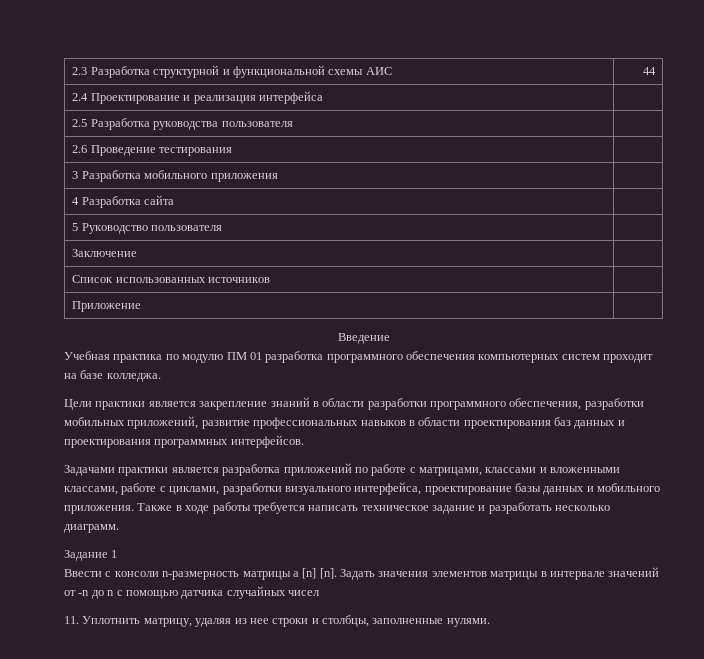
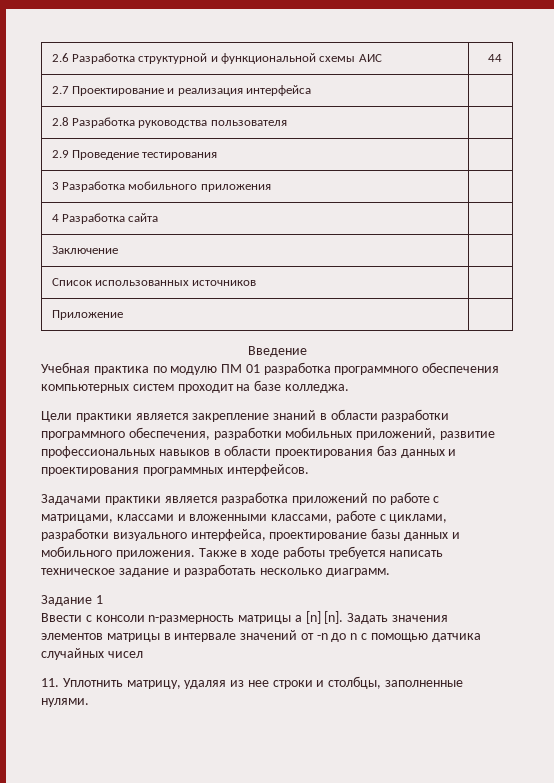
- 2.3 Разработка структурной и функциональной схемы АИС | 44
+ 2.6 Разработка структурной и функциональной схемы АИС | 44
- 2.4 Проектирование и реализация интерфейса |
+ 2.7 Проектирование и реализация интерфейса |
- 2.5 Разработка руководства пользователя |
+ 2.8 Разработка руководства пользователя |
- 2.6 Проведение тестирования |
+ 2.9 Проведение тестирования |
- 5 Руководство пользователя |

